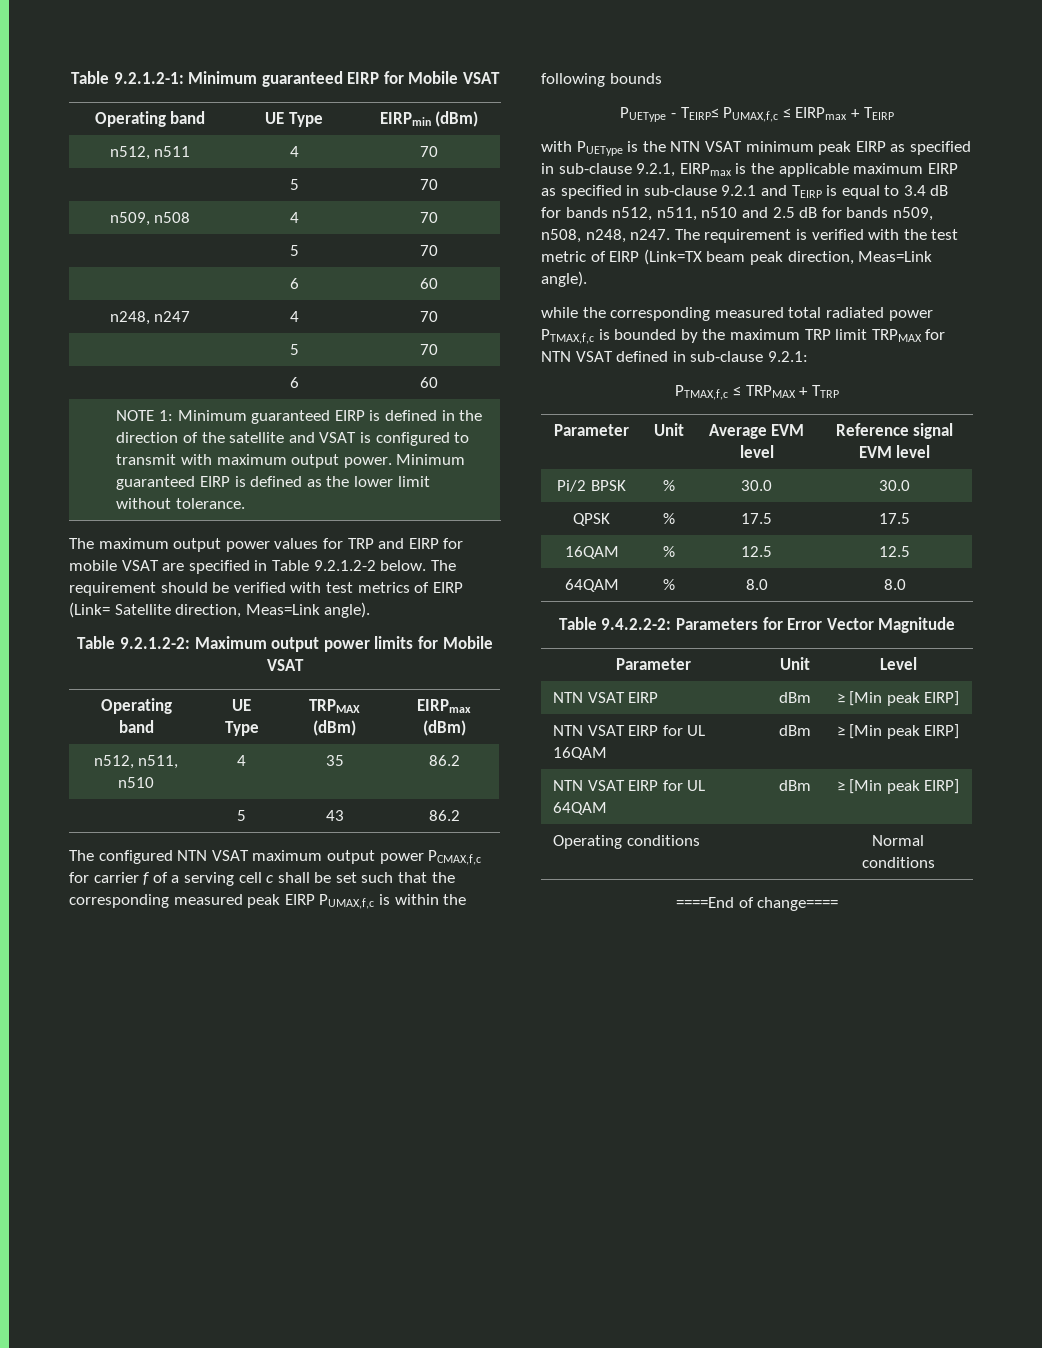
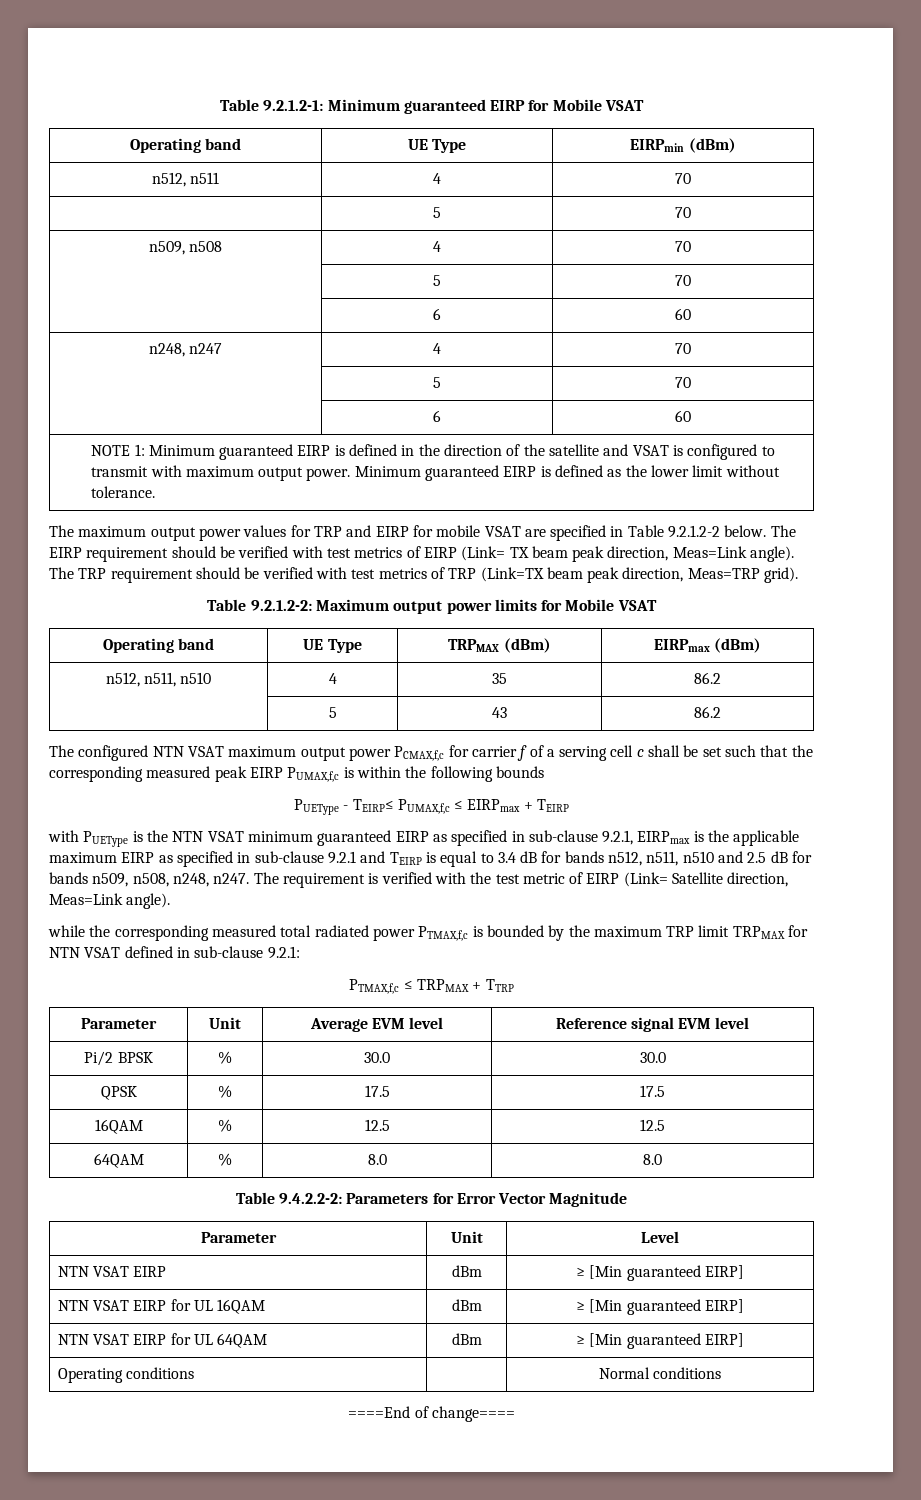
- The requirement should be verified with test metrics of EIRP (Link= Satellite direction, Meas=Link angle).
+ The EIRP requirement should be verified with test metrics of EIRP (Link= TX beam peak direction, Meas=Link angle). The TRP requirement should be verified with test metrics of TRP (Link=TX beam peak direction, Meas=TRP grid).
- with PUEType is the NTN VSAT minimum peak EIRP as specified in sub-clause 9.2.1, EIRPmax is the applicable maximum EIRP as specified in sub-clause 9.2.1 and TEIRP is equal to 3.4 dB for bands n512, n511, n510 and 2.5 dB for bands n509, n508, n248, n247.
+ with PUEType is the NTN VSAT minimum guaranteed EIRP as specified in sub-clause 9.2.1, EIRPmax is the applicable maximum EIRP as specified in sub-clause 9.2.1 and TEIRP is equal to 3.4 dB for bands n512, n511, n510 and 2.5 dB for bands n509, n508, n248, n247.
- The requirement is verified with the test metric of EIRP (Link=TX beam peak direction, Meas=Link angle).
+ The requirement is verified with the test metric of EIRP (Link= Satellite direction, Meas=Link angle).
- NTN VSAT EIRP | dBm | ≥ [Min peak EIRP]
+ NTN VSAT EIRP | dBm | ≥ [Min guaranteed EIRP]
- NTN VSAT EIRP for UL 16QAM | dBm | ≥ [Min peak EIRP]
+ NTN VSAT EIRP for UL 16QAM | dBm | ≥ [Min guaranteed EIRP]
- NTN VSAT EIRP for UL 64QAM | dBm | ≥ [Min peak EIRP]
+ NTN VSAT EIRP for UL 64QAM | dBm | ≥ [Min guaranteed EIRP]

